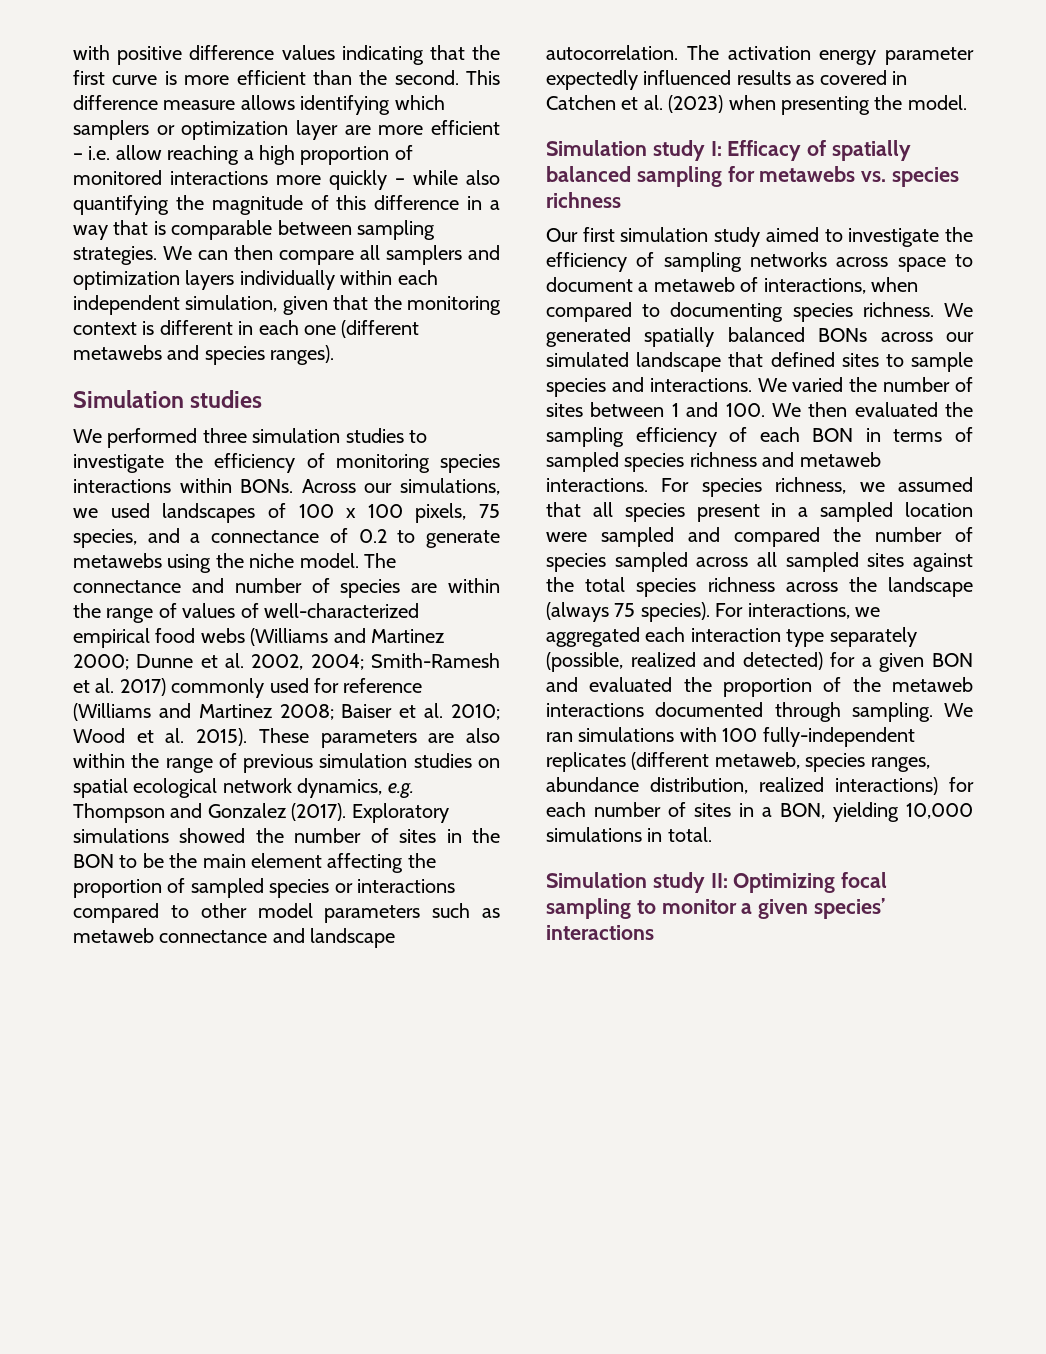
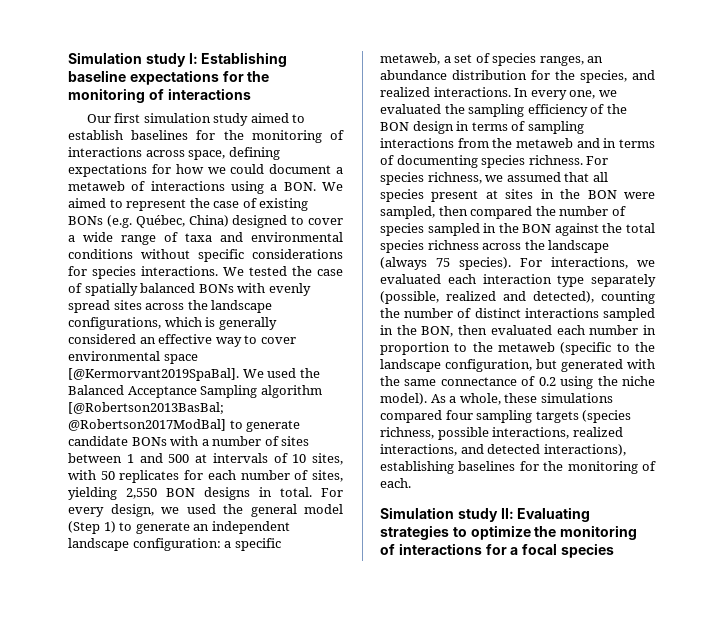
- with positive difference values indicating that the first curve is more efficient than the second. This difference measure allows identifying which samplers or optimization layer are more efficient – i.e. allow reaching a high proportion of monitored interactions more quickly – while also quantifying the magnitude of this difference in a way that is comparable between sampling strategies. We can then compare all samplers and optimization layers individually within each independent simulation, given that the monitoring context is different in each one (different metawebs and species ranges).
- Simulation studies
- We performed three simulation studies to investigate the efficiency of monitoring species interactions within BONs. Across our simulations, we used landscapes of 100 x 100 pixels, 75 species, and a connectance of 0.2 to generate metawebs using the niche model. The connectance and number of species are within the range of values of well-characterized empirical food webs (Williams and Martinez 2000; Dunne et al. 2002, 2004; Smith-Ramesh et al. 2017) commonly used for reference (Williams and Martinez 2008; Baiser et al. 2010; Wood et al. 2015). These parameters are also within the range of previous simulation studies on spatial ecological network dynamics, e.g. Thompson and Gonzalez (2017). Exploratory simulations showed the number of sites in the BON to be the main element affecting the proportion of sampled species or interactions compared to other model parameters such as metaweb connectance and landscape autocorrelation. The activation energy parameter expectedly influenced results as covered in Catchen et al. (2023) when presenting the model.
- Simulation study I: Efficacy of spatially balanced sampling for metawebs vs. species richness
+ Simulation study I: Establishing baseline expectations for the monitoring of interactions
- Our first simulation study aimed to investigate the efficiency of sampling networks across space to document a metaweb of interactions, when compared to documenting species richness. We generated spatially balanced BONs across our simulated landscape that defined sites to sample species and interactions. We varied the number of sites between 1 and 100. We then evaluated the sampling efficiency of each BON in terms of sampled species richness and metaweb interactions.
+ Our first simulation study aimed to establish baselines for the monitoring of interactions across space, defining expectations for how we could document a metaweb of interactions using a BON. We aimed to represent the case of existing BONs (e.g. Québec, China) designed to cover a wide range of taxa and environmental conditions without specific considerations for species interactions. We tested the case of spatially balanced BONs with evenly spread sites across the landscape configurations, which is generally considered an effective way to cover environmental space [@Kermorvant2019SpaBal]. We used the Balanced Acceptance Sampling algorithm [@Robertson2013BasBal; @Robertson2017ModBal] to generate candidate BONs with a number of sites between 1 and 500 at intervals of 10 sites, with 50 replicates for each number of sites, yielding 2,550 BON designs in total. For every design, we used the general model (Step 1) to generate an independent landscape configuration: a specific metaweb, a set of species ranges, an abundance distribution for the species, and realized interactions. In every one, we evaluated the sampling efficiency of the BON design in terms of sampling interactions from the metaweb and in terms of documenting species richness.
- For species richness, we assumed that all species present in a sampled location were sampled and compared the number of species sampled across all sampled sites against the total species richness across the landscape (always 75 species).
+ For species richness, we assumed that all species present at sites in the BON were sampled, then compared the number of species sampled in the BON against the total species richness across the landscape (always 75 species).
- For interactions, we aggregated each interaction type separately (possible, realized and detected) for a given BON and evaluated the proportion of the metaweb interactions documented through sampling. We ran simulations with 100 fully-independent replicates (different metaweb, species ranges, abundance distribution, realized interactions) for each number of sites in a BON, yielding 10,000 simulations in total.
- Simulation study II: Optimizing focal sampling to monitor a given species’ interactions
+ For interactions, we evaluated each interaction type separately (possible, realized and detected), counting the number of distinct interactions sampled in the BON, then evaluated each number in proportion to the metaweb (specific to the landscape configuration, but generated with the same connectance of 0.2 using the niche model). As a whole, these simulations compared four sampling targets (species richness, possible interactions, realized interactions, and detected interactions), establishing baselines for the monitoring of each.
+ Simulation study II: Evaluating strategies to optimize the monitoring of interactions for a focal species

